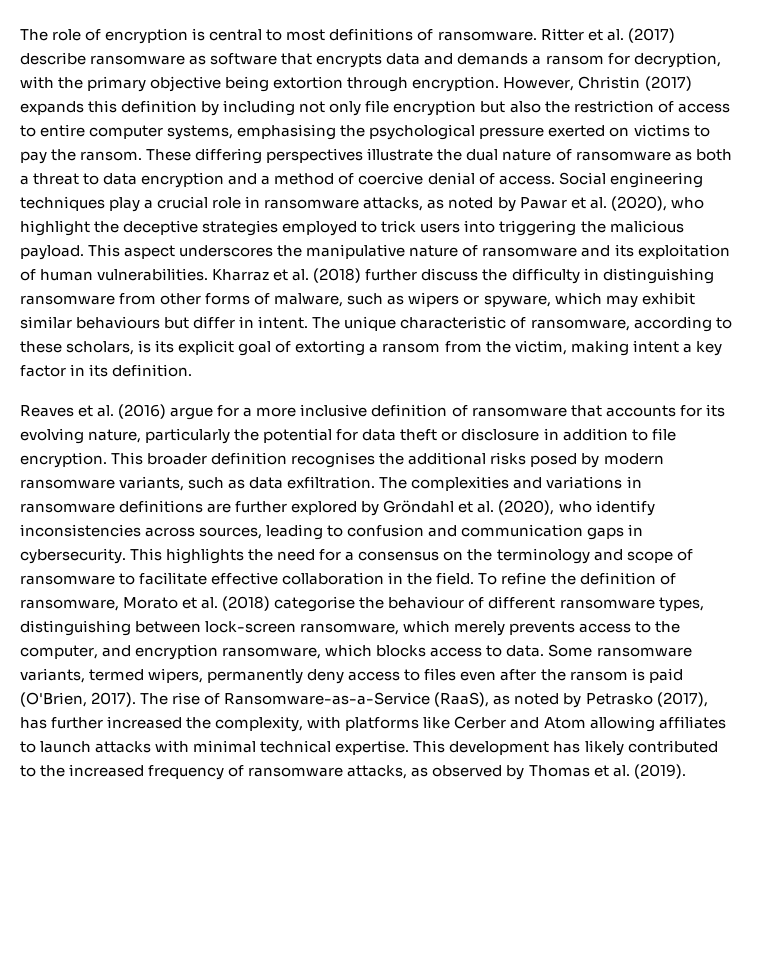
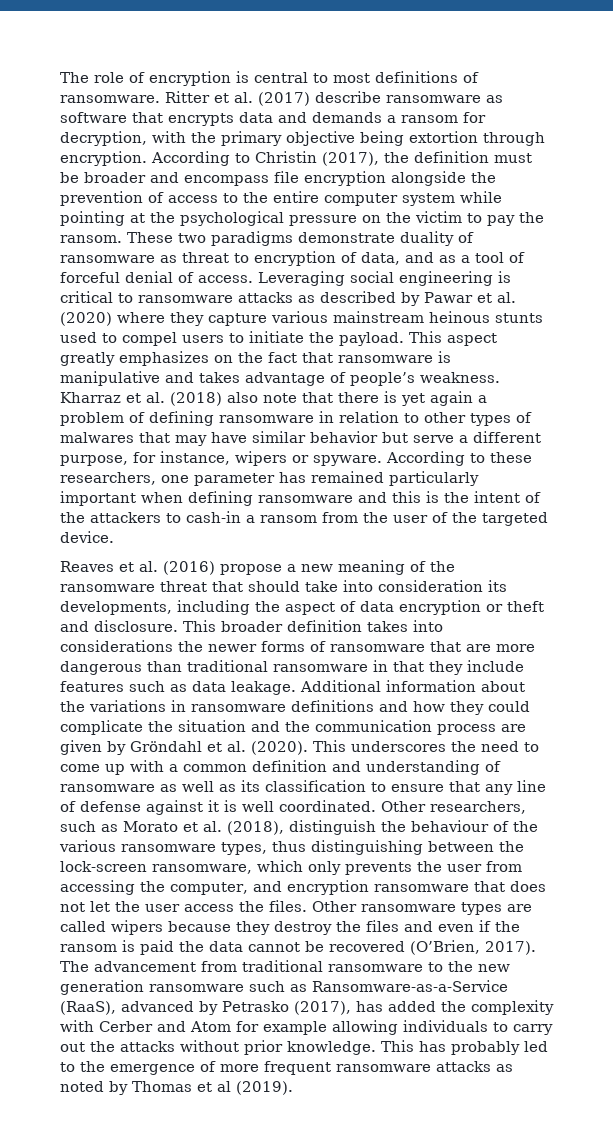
- However, Christin (2017) expands this definition by including not only file encryption but also the restriction of access to entire computer systems, emphasising the psychological pressure exerted on victims to pay the ransom.
+ According to Christin (2017), the definition must be broader and encompass file encryption alongside the prevention of access to the entire computer system while pointing at the psychological pressure on the victim to pay the ransom.
- These differing perspectives illustrate the dual nature of ransomware as both a threat to data encryption and a method of coercive denial of access. Social engineering techniques play a crucial role in ransomware attacks, as noted by Pawar et al. (2020), who highlight the deceptive strategies employed to trick users into triggering the malicious payload. This aspect underscores the manipulative nature of ransomware and its exploitation of human vulnerabilities. Kharraz et al. (2018) further discuss the difficulty in distinguishing ransomware from other forms of malware, such as wipers or spyware, which may exhibit similar behaviours but differ in intent. The unique characteristic of ransomware, according to these scholars, is its explicit goal of extorting a ransom from the victim, making intent a key factor in its definition.
- Reaves et al. (2016) argue for a more inclusive definition of ransomware that accounts for its evolving nature, particularly the potential for data theft or disclosure in addition to file encryption. This broader definition recognises the additional risks posed by modern ransomware variants, such as data exfiltration. The complexities and variations in ransomware definitions are further explored by Gröndahl et al. (2020), who identify inconsistencies across sources, leading to confusion and communication gaps in cybersecurity. This highlights the need for a consensus on the terminology and scope of ransomware to facilitate effective collaboration in the field. To refine the definition of ransomware, Morato et al. (2018) categorise the behaviour of different ransomware types, distinguishing between lock-screen ransomware, which merely prevents access to the computer, and encryption ransomware, which blocks access to data. Some ransomware variants, termed wipers, permanently deny access to files even after the ransom is paid (O'Brien, 2017). The rise of Ransomware-as-a-Service (RaaS), as noted by Petrasko (2017), has further increased the complexity, with platforms like Cerber and Atom allowing affiliates to launch attacks with minimal technical expertise. This development has likely contributed to the increased frequency of ransomware attacks, as observed by Thomas et al. (2019).
+ These two paradigms demonstrate duality of ransomware as threat to encryption of data, and as a tool of forceful denial of access. Leveraging social engineering is critical to ransomware attacks as described by Pawar et al. (2020) where they capture various mainstream heinous stunts used to compel users to initiate the payload. This aspect greatly emphasizes on the fact that ransomware is manipulative and takes advantage of people’s weakness. Kharraz et al. (2018) also note that there is yet again a problem of defining ransomware in relation to other types of malwares that may have similar behavior but serve a different purpose, for instance, wipers or spyware. According to these researchers, one parameter has remained particularly important when defining ransomware and this is the intent of the attackers to cash-in a ransom from the user of the targeted device.
+ Reaves et al. (2016) propose a new meaning of the ransomware threat that should take into consideration its developments, including the aspect of data encryption or theft and disclosure. This broader definition takes into considerations the newer forms of ransomware that are more dangerous than traditional ransomware in that they include features such as data leakage. Additional information about the variations in ransomware definitions and how they could complicate the situation and the communication process are given by Gröndahl et al. (2020). This underscores the need to come up with a common definition and understanding of ransomware as well as its classification to ensure that any line of defense against it is well coordinated. Other researchers, such as Morato et al. (2018), distinguish the behaviour of the various ransomware types, thus distinguishing between the lock-screen ransomware, which only prevents the user from accessing the computer, and encryption ransomware that does not let the user access the files. Other ransomware types are called wipers because they destroy the files and even if the ransom is paid the data cannot be recovered (O’Brien, 2017). The advancement from traditional ransomware to the new generation ransomware such as Ransomware-as-a-Service (RaaS), advanced by Petrasko (2017), has added the complexity with Cerber and Atom for example allowing individuals to carry out the attacks without prior knowledge. This has probably led to the emergence of more frequent ransomware attacks as noted by Thomas et al (2019).

